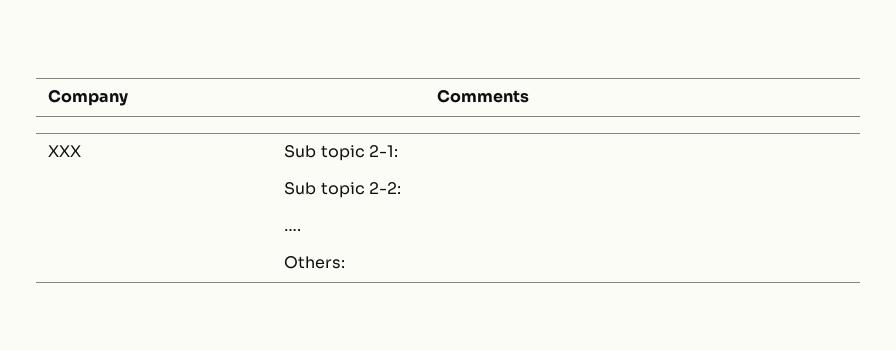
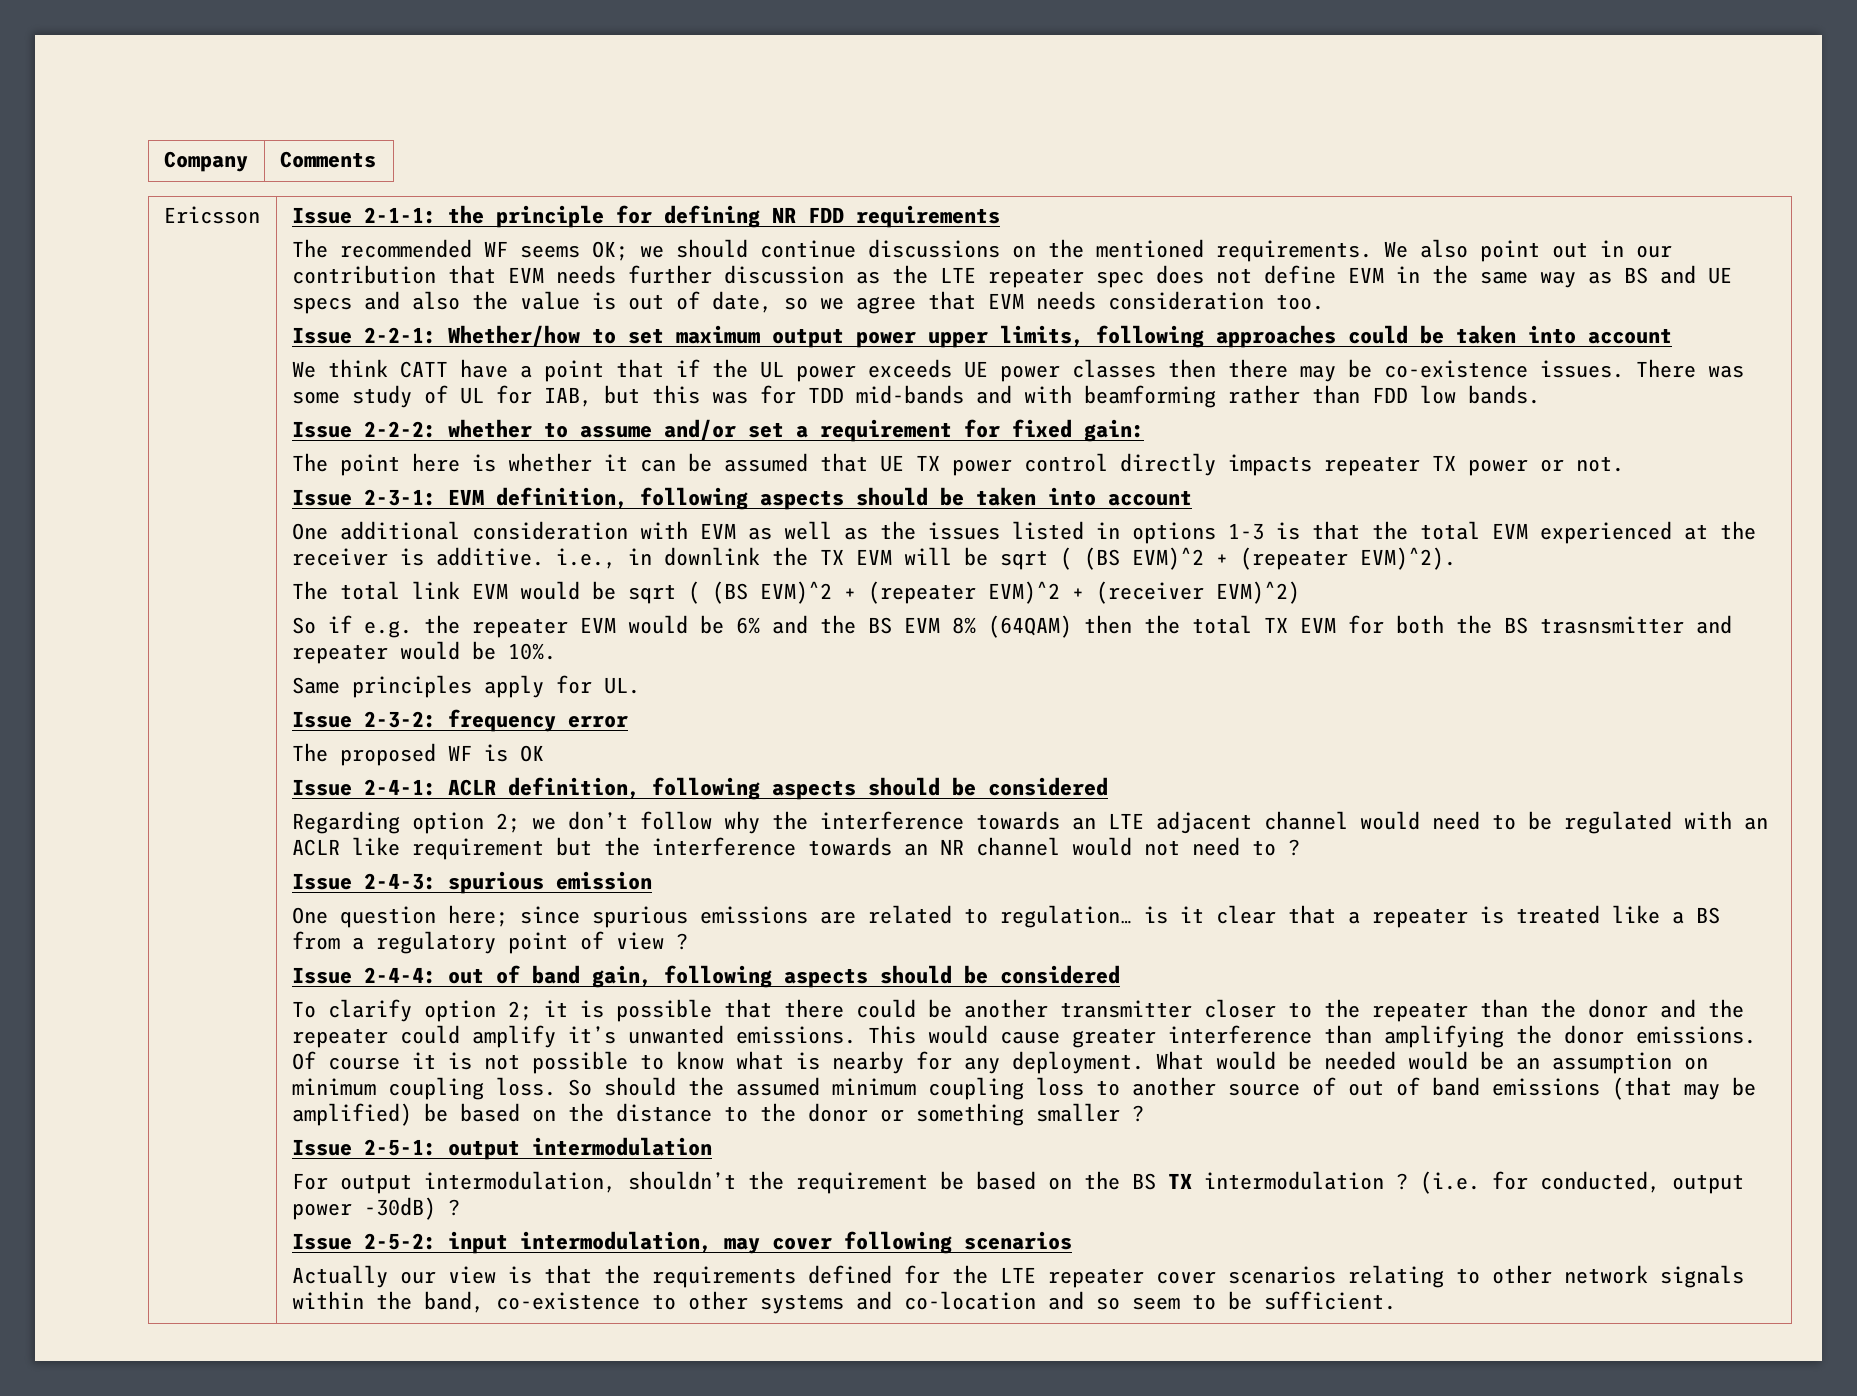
- XXX | Sub topic 2-1:
- Sub topic 2-2:
- ….
- Others:
+ Ericsson | Issue 2-1-1: the principle for defining NR FDD requirements
+ The recommended WF seems OK; we should continue discussions on the mentioned requirements. We also point out in our contribution that EVM needs further discussion as the LTE repeater spec does not define EVM in the same way as BS and UE specs and also the value is out of date, so we agree that EVM needs consideration too.
+ Issue 2-2-1: Whether/how to set maximum output power upper limits, following approaches could be taken into account
+ We think CATT have a point that if the UL power exceeds UE power classes then there may be co-existence issues. There was some study of UL for IAB, but this was for TDD mid-bands and with beamforming rather than FDD low bands.
+ Issue 2-2-2: whether to assume and/or set a requirement for fixed gain:
+ The point here is whether it can be assumed that UE TX power control directly impacts repeater TX power or not.
+ Issue 2-3-1: EVM definition, following aspects should be taken into account
+ One additional consideration with EVM as well as the issues listed in options 1-3 is that the total EVM experienced at the receiver is additive. i.e., in downlink the TX EVM will be sqrt ( (BS EVM)^2 + (repeater EVM)^2).
+ The total link EVM would be sqrt ( (BS EVM)^2 + (repeater EVM)^2 + (receiver EVM)^2)
+ So if e.g. the repeater EVM would be 6% and the BS EVM 8% (64QAM) then the total TX EVM for both the BS trasnsmitter and repeater would be 10%.
+ Same principles apply for UL.
+ Issue 2-3-2: frequency error
+ The proposed WF is OK
+ Issue 2-4-1: ACLR definition, following aspects should be considered
+ Regarding option 2; we don’t follow why the interference towards an LTE adjacent channel would need to be regulated with an ACLR like requirement but the interference towards an NR channel would not need to ?
+ Issue 2-4-3: spurious emission
+ One question here; since spurious emissions are related to regulation… is it clear that a repeater is treated like a BS from a regulatory point of view ?
+ Issue 2-4-4: out of band gain, following aspects should be considered
+ To clarify option 2; it is possible that there could be another transmitter closer to the repeater than the donor and the repeater could amplify it’s unwanted emissions. This would cause greater interference than amplifying the donor emissions. Of course it is not possible to know what is nearby for any deployment. What would be needed would be an assumption on minimum coupling loss. So should the assumed minimum coupling loss to another source of out of band emissions (that may be amplified) be based on the distance to the donor or something smaller ?
+ Issue 2-5-1: output intermodulation
+ For output intermodulation, shouldn’t the requirement be based on the BS TX intermodulation ? (i.e. for conducted, output power -30dB) ?
+ Issue 2-5-2: input intermodulation, may cover following scenarios
+ Actually our view is that the requirements defined for the LTE repeater cover scenarios relating to other network signals within the band, co-existence to other systems and co-location and so seem to be sufficient.

